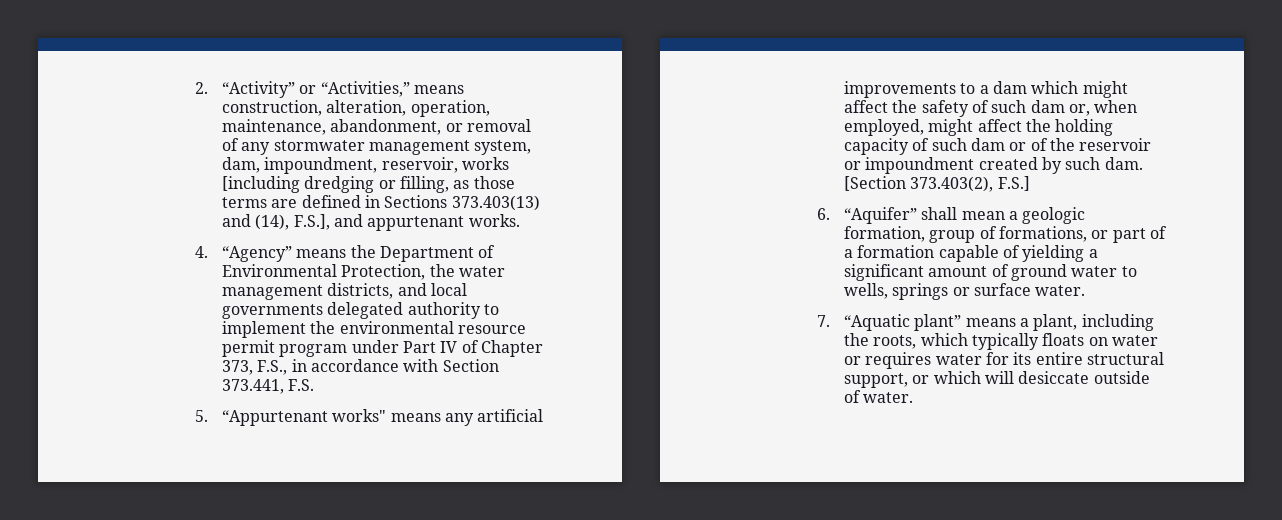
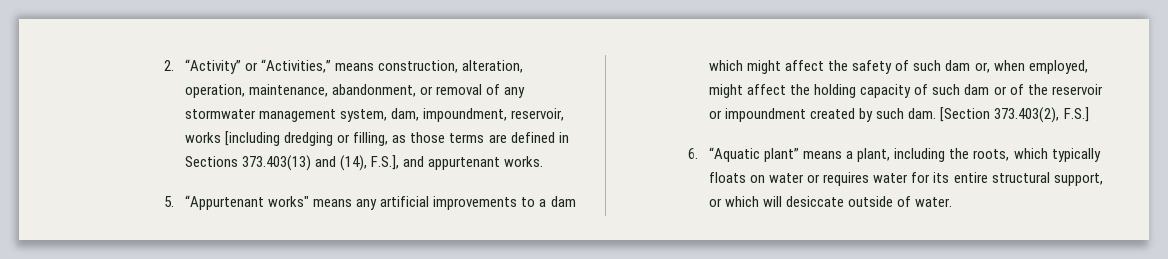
- 4. “Agency” means the Department of Environmental Protection, the water management districts, and local governments delegated authority to implement the environmental resource permit program under Part IV of Chapter 373, F.S., in accordance with Section 373.441, F.S.
- 6. “Aquifer” shall mean a geologic formation, group of formations, or part of a formation capable of yielding a significant amount of ground water to wells, springs or surface water.
- 7. “Aquatic plant” means a plant, including the roots, which typically floats on water or requires water for its entire structural support, or which will desiccate outside of water.
+ 6. “Aquatic plant” means a plant, including the roots, which typically floats on water or requires water for its entire structural support, or which will desiccate outside of water.

